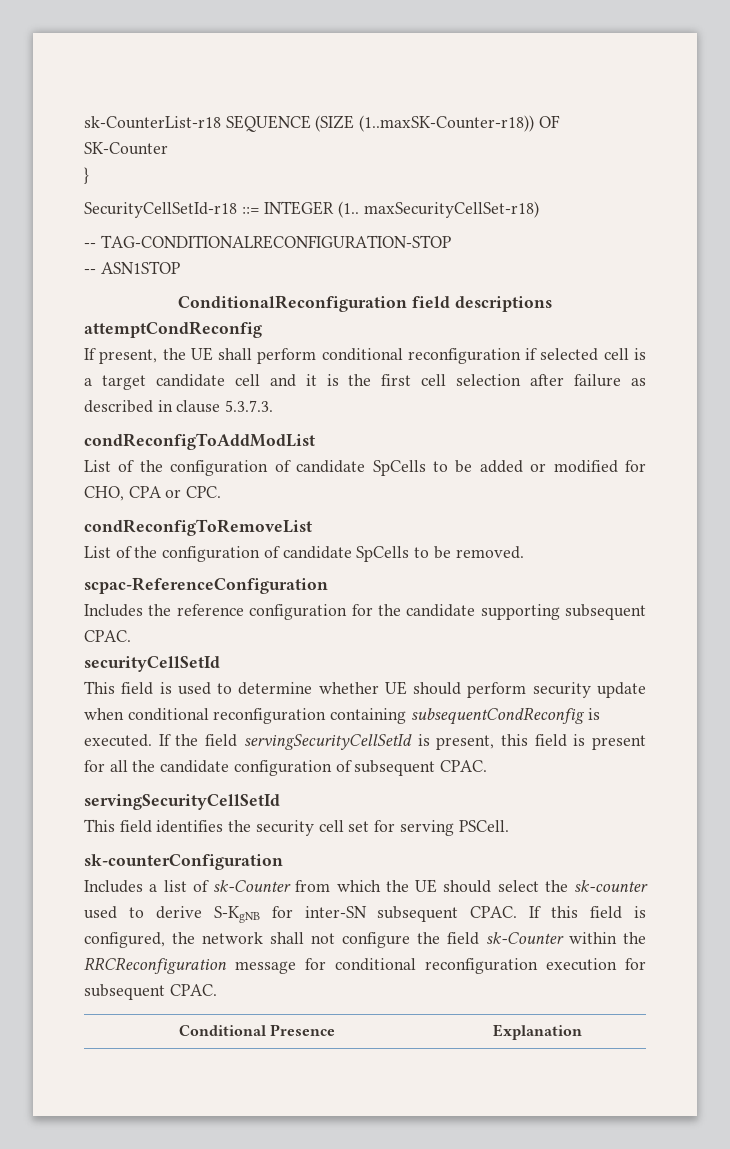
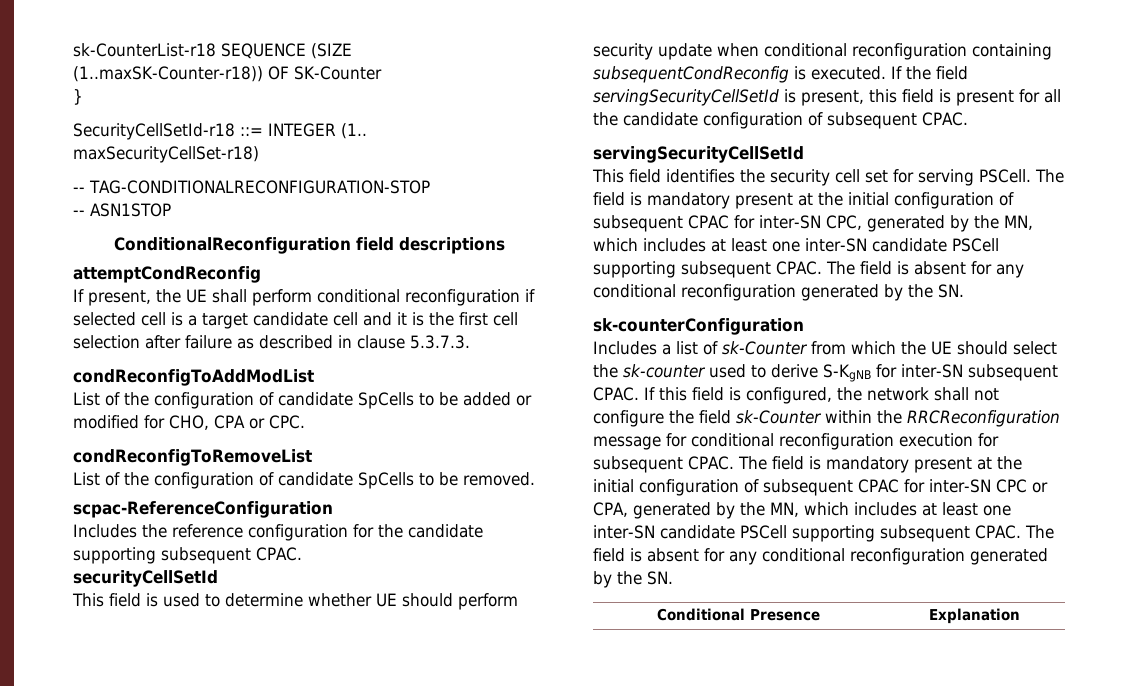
+ The field is mandatory present at the initial configuration of subsequent CPAC for inter-SN CPC, generated by the MN, which includes at least one inter-SN candidate PSCell supporting subsequent CPAC. The field is absent for any conditional reconfiguration generated by the SN.
+ The field is mandatory present at the initial configuration of subsequent CPAC for inter-SN CPC or CPA, generated by the MN, which includes at least one inter-SN candidate PSCell supporting subsequent CPAC. The field is absent for any conditional reconfiguration generated by the SN.

